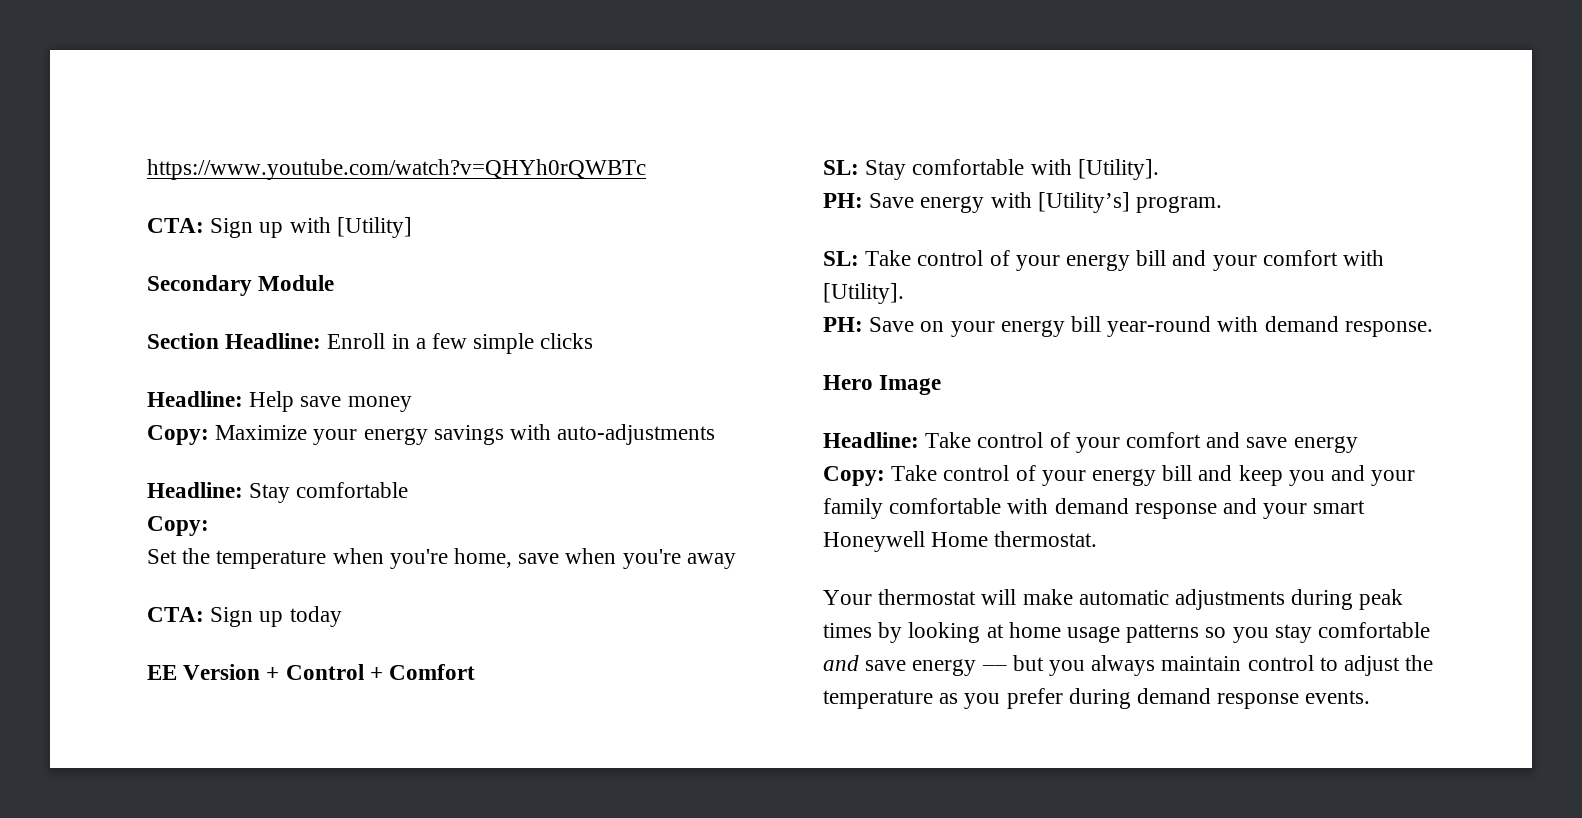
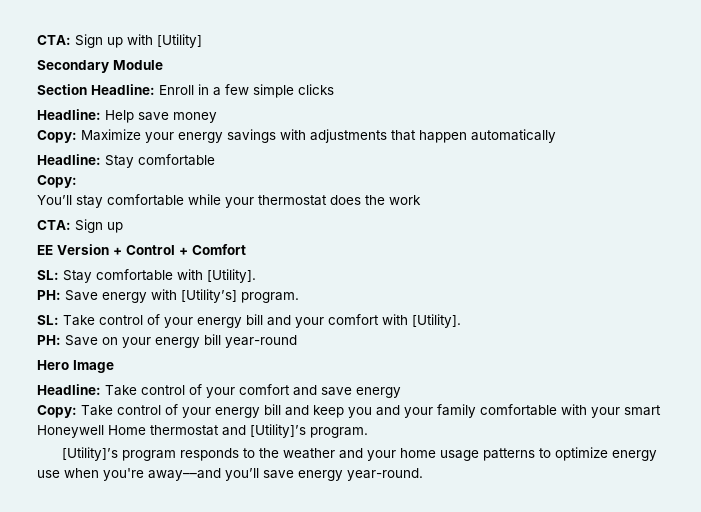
- https://www.youtube.com/watch?v=QHYh0rQWBTc
- Copy: Maximize your energy savings with auto-adjustments
+ Copy: Maximize your energy savings with adjustments that happen automatically
- Set the temperature when you're home, save when you're away
- CTA: Sign up today
+ You’ll stay comfortable while your thermostat does the work
+ CTA: Sign up
- PH: Save on your energy bill year-round with demand response.
+ PH: Save on your energy bill year-round
- Copy: Take control of your energy bill and keep you and your family comfortable with demand response and your smart Honeywell Home thermostat.
- Your thermostat will make automatic adjustments during peak times by looking at home usage patterns so you stay comfortable and save energy –– but you always maintain control to adjust the temperature as you prefer during demand response events.
+ Copy: Take control of your energy bill and keep you and your family comfortable with your smart Honeywell Home thermostat and [Utility]’s program.
+ [Utility]’s program responds to the weather and your home usage patterns to optimize energy use when you're away––and you’ll save energy year-round.

